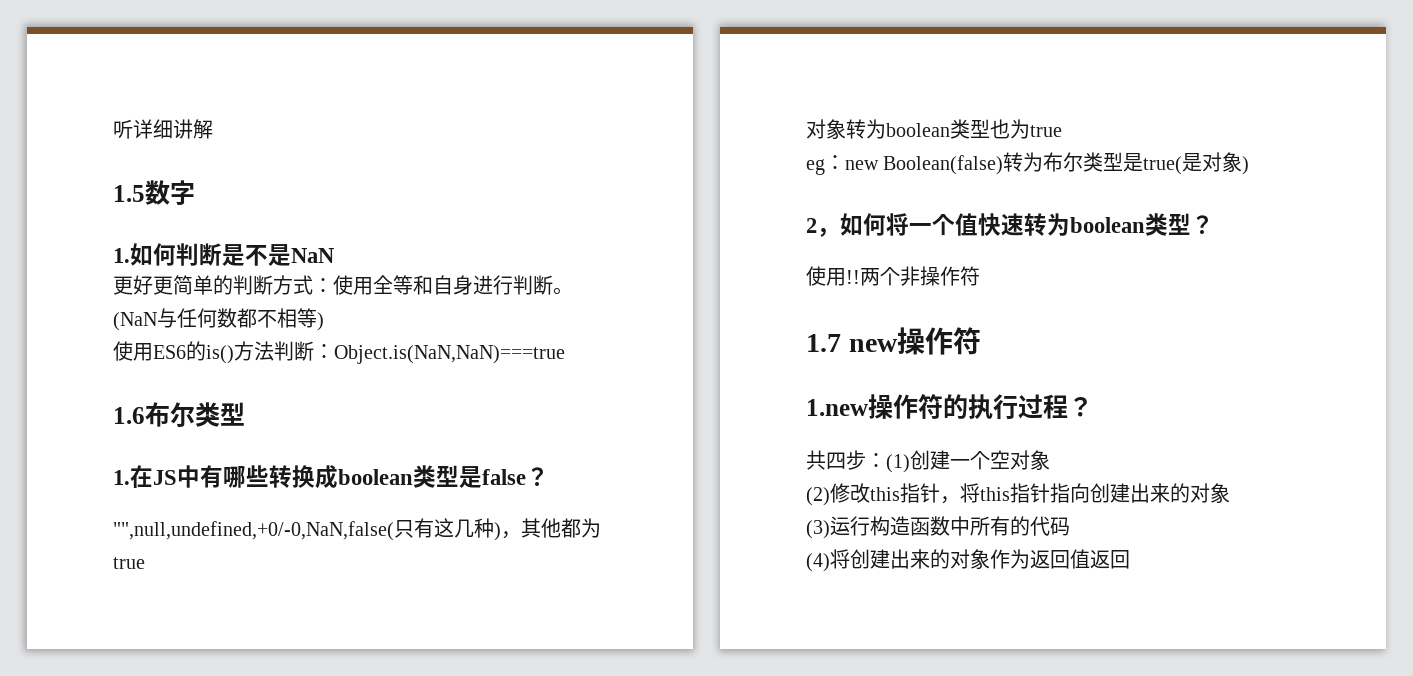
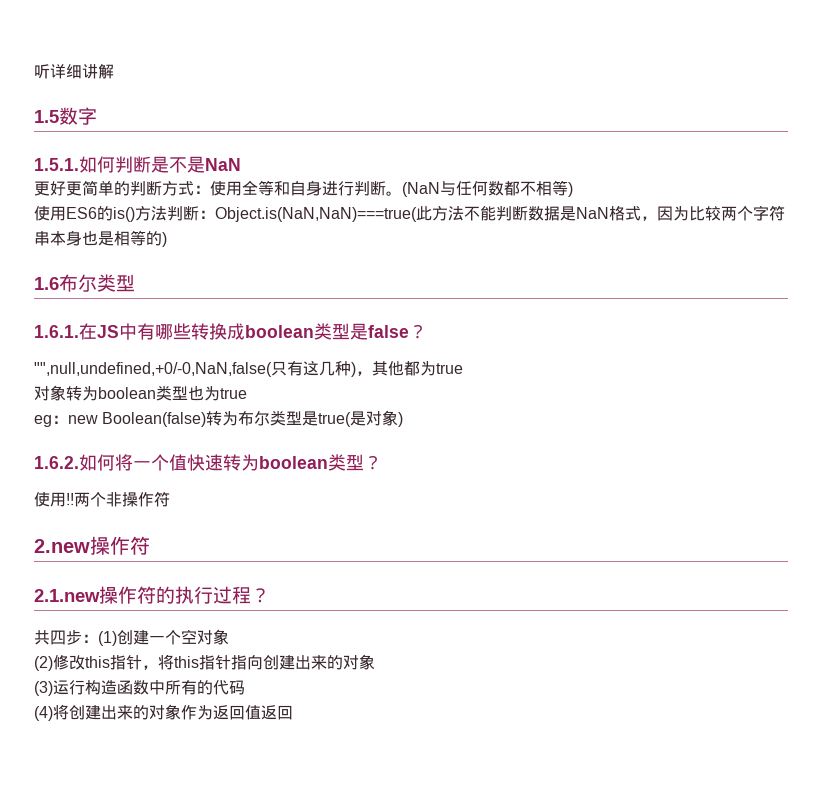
- 1.如何判断是不是NaN
+ 1.5.1.如何判断是不是NaN
- 使用ES6的is()方法判断：Object.is(NaN,NaN)===true
+ 使用ES6的is()方法判断：Object.is(NaN,NaN)===true(此方法不能判断数据是NaN格式，因为比较两个字符串本身也是相等的)
- 1.在JS中有哪些转换成boolean类型是false？
+ 1.6.1.在JS中有哪些转换成boolean类型是false？
- 2，如何将一个值快速转为boolean类型？
+ 1.6.2.如何将一个值快速转为boolean类型？
- 1.7 new操作符
- 1.new操作符的执行过程？
+ 2.new操作符
+ 2.1.new操作符的执行过程？

